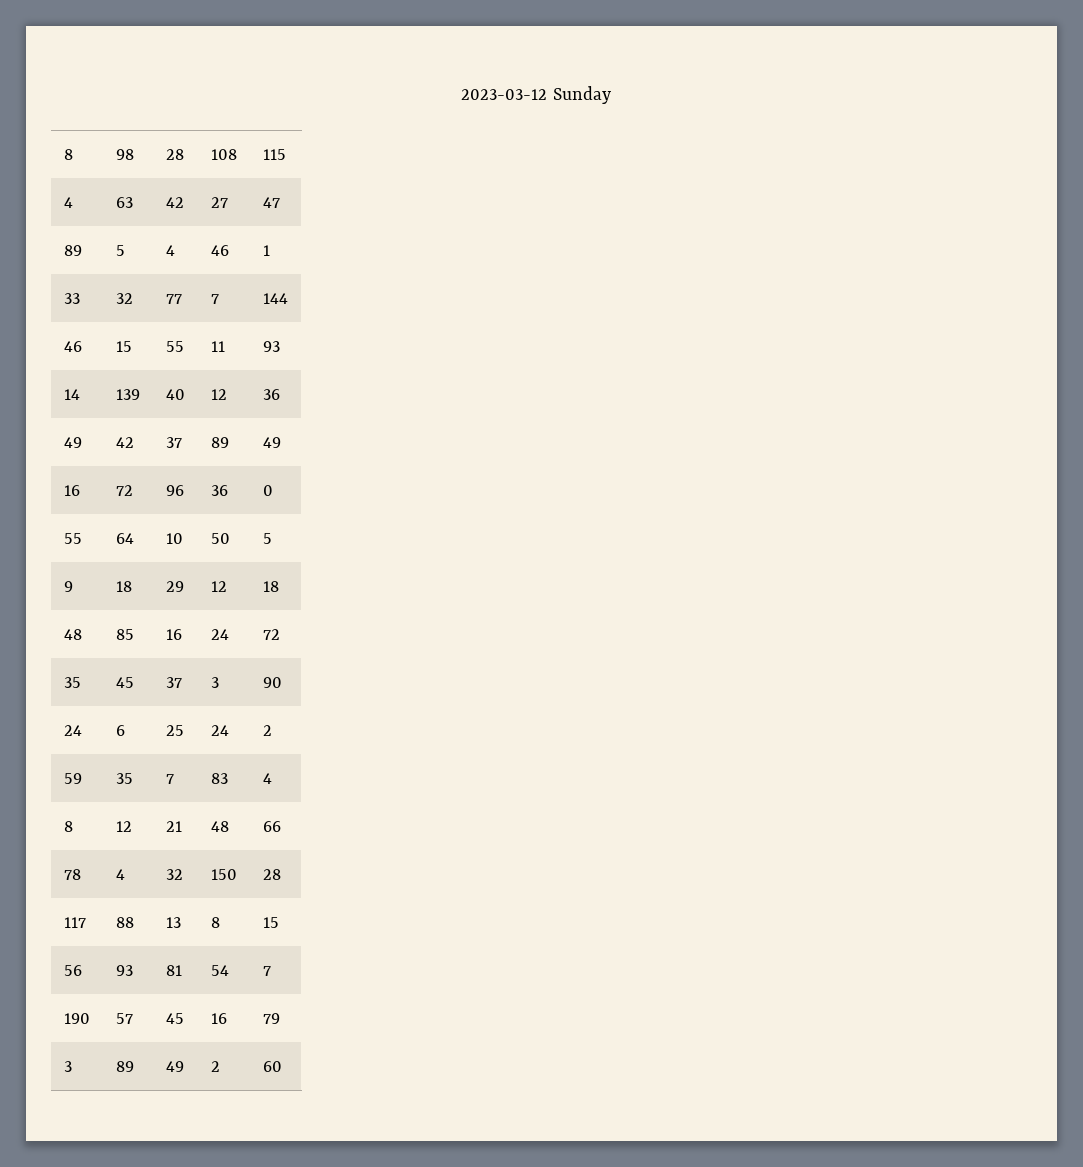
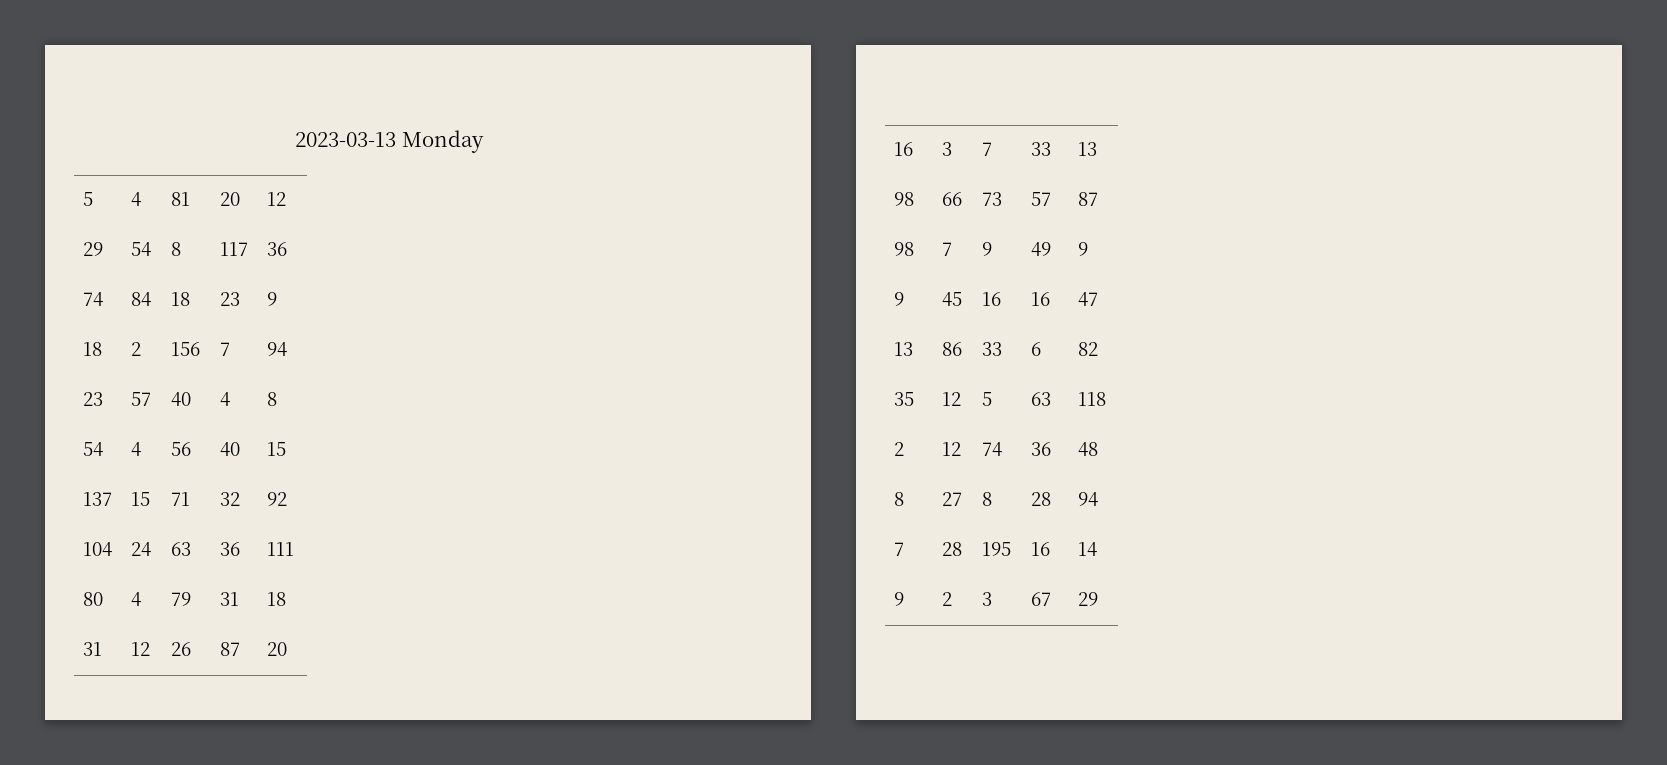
- 2023-03-12 Sunday
- 8 | 98 | 28 | 108 | 115
- 4 | 63 | 42 | 27 | 47
- 89 | 5 | 4 | 46 | 1
- 33 | 32 | 77 | 7 | 144
- 46 | 15 | 55 | 11 | 93
- 14 | 139 | 40 | 12 | 36
- 49 | 42 | 37 | 89 | 49
- 16 | 72 | 96 | 36 | 0
- 55 | 64 | 10 | 50 | 5
- 9 | 18 | 29 | 12 | 18
- 48 | 85 | 16 | 24 | 72
- 35 | 45 | 37 | 3 | 90
- 24 | 6 | 25 | 24 | 2
- 59 | 35 | 7 | 83 | 4
- 8 | 12 | 21 | 48 | 66
- 78 | 4 | 32 | 150 | 28
- 117 | 88 | 13 | 8 | 15
- 56 | 93 | 81 | 54 | 7
- 190 | 57 | 45 | 16 | 79
- 3 | 89 | 49 | 2 | 60
+ 2023-03-13 Monday
+ 5 | 4 | 81 | 20 | 12
+ 29 | 54 | 8 | 117 | 36
+ 74 | 84 | 18 | 23 | 9
+ 18 | 2 | 156 | 7 | 94
+ 23 | 57 | 40 | 4 | 8
+ 54 | 4 | 56 | 40 | 15
+ 137 | 15 | 71 | 32 | 92
+ 104 | 24 | 63 | 36 | 111
+ 80 | 4 | 79 | 31 | 18
+ 31 | 12 | 26 | 87 | 20
+ 16 | 3 | 7 | 33 | 13
+ 98 | 66 | 73 | 57 | 87
+ 98 | 7 | 9 | 49 | 9
+ 9 | 45 | 16 | 16 | 47
+ 13 | 86 | 33 | 6 | 82
+ 35 | 12 | 5 | 63 | 118
+ 2 | 12 | 74 | 36 | 48
+ 8 | 27 | 8 | 28 | 94
+ 7 | 28 | 195 | 16 | 14
+ 9 | 2 | 3 | 67 | 29

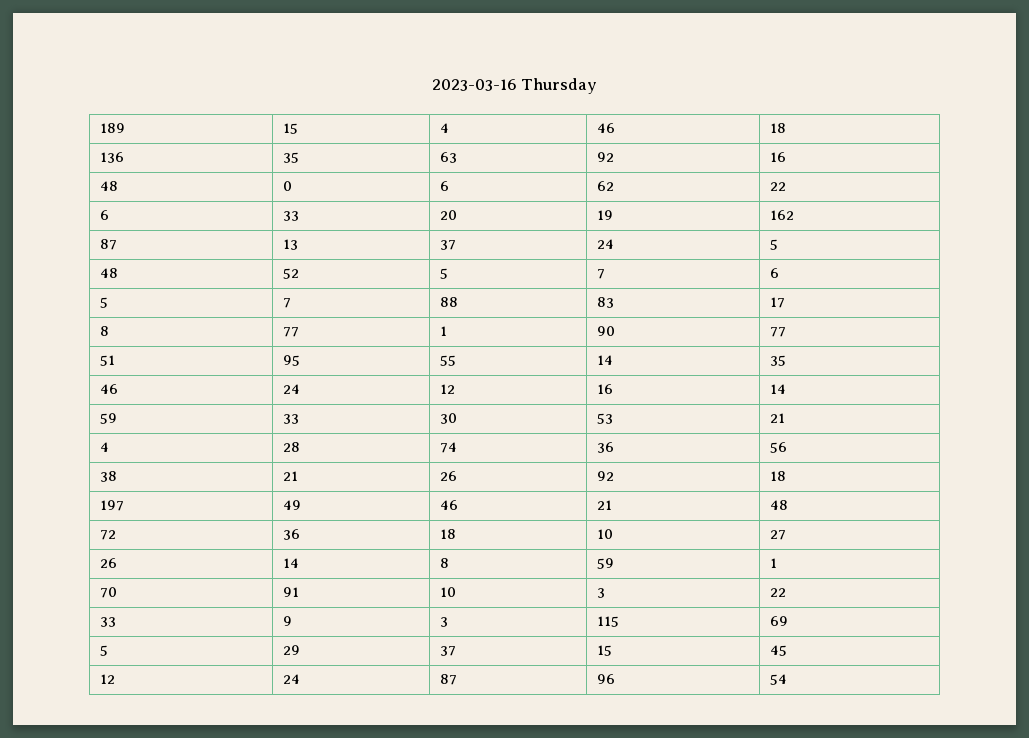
- 2023-03-13 Monday
- 5 | 4 | 81 | 20 | 12
- 29 | 54 | 8 | 117 | 36
- 74 | 84 | 18 | 23 | 9
- 18 | 2 | 156 | 7 | 94
- 23 | 57 | 40 | 4 | 8
- 54 | 4 | 56 | 40 | 15
- 137 | 15 | 71 | 32 | 92
- 104 | 24 | 63 | 36 | 111
- 80 | 4 | 79 | 31 | 18
- 31 | 12 | 26 | 87 | 20
- 16 | 3 | 7 | 33 | 13
- 98 | 66 | 73 | 57 | 87
- 98 | 7 | 9 | 49 | 9
- 9 | 45 | 16 | 16 | 47
- 13 | 86 | 33 | 6 | 82
- 35 | 12 | 5 | 63 | 118
- 2 | 12 | 74 | 36 | 48
- 8 | 27 | 8 | 28 | 94
- 7 | 28 | 195 | 16 | 14
- 9 | 2 | 3 | 67 | 29
+ 2023-03-16 Thursday
+ 189 | 15 | 4 | 46 | 18
+ 136 | 35 | 63 | 92 | 16
+ 48 | 0 | 6 | 62 | 22
+ 6 | 33 | 20 | 19 | 162
+ 87 | 13 | 37 | 24 | 5
+ 48 | 52 | 5 | 7 | 6
+ 5 | 7 | 88 | 83 | 17
+ 8 | 77 | 1 | 90 | 77
+ 51 | 95 | 55 | 14 | 35
+ 46 | 24 | 12 | 16 | 14
+ 59 | 33 | 30 | 53 | 21
+ 4 | 28 | 74 | 36 | 56
+ 38 | 21 | 26 | 92 | 18
+ 197 | 49 | 46 | 21 | 48
+ 72 | 36 | 18 | 10 | 27
+ 26 | 14 | 8 | 59 | 1
+ 70 | 91 | 10 | 3 | 22
+ 33 | 9 | 3 | 115 | 69
+ 5 | 29 | 37 | 15 | 45
+ 12 | 24 | 87 | 96 | 54

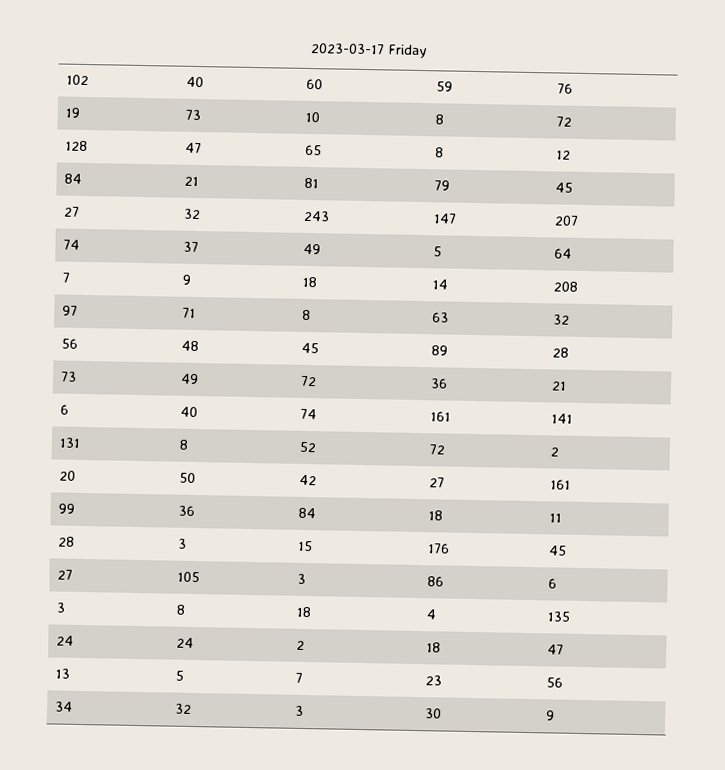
- 2023-03-16 Thursday
- 189 | 15 | 4 | 46 | 18
- 136 | 35 | 63 | 92 | 16
- 48 | 0 | 6 | 62 | 22
- 6 | 33 | 20 | 19 | 162
- 87 | 13 | 37 | 24 | 5
- 48 | 52 | 5 | 7 | 6
- 5 | 7 | 88 | 83 | 17
- 8 | 77 | 1 | 90 | 77
- 51 | 95 | 55 | 14 | 35
- 46 | 24 | 12 | 16 | 14
- 59 | 33 | 30 | 53 | 21
- 4 | 28 | 74 | 36 | 56
- 38 | 21 | 26 | 92 | 18
- 197 | 49 | 46 | 21 | 48
- 72 | 36 | 18 | 10 | 27
- 26 | 14 | 8 | 59 | 1
- 70 | 91 | 10 | 3 | 22
- 33 | 9 | 3 | 115 | 69
- 5 | 29 | 37 | 15 | 45
- 12 | 24 | 87 | 96 | 54
+ 2023-03-17 Friday
+ 102 | 40 | 60 | 59 | 76
+ 19 | 73 | 10 | 8 | 72
+ 128 | 47 | 65 | 8 | 12
+ 84 | 21 | 81 | 79 | 45
+ 27 | 32 | 243 | 147 | 207
+ 74 | 37 | 49 | 5 | 64
+ 7 | 9 | 18 | 14 | 208
+ 97 | 71 | 8 | 63 | 32
+ 56 | 48 | 45 | 89 | 28
+ 73 | 49 | 72 | 36 | 21
+ 6 | 40 | 74 | 161 | 141
+ 131 | 8 | 52 | 72 | 2
+ 20 | 50 | 42 | 27 | 161
+ 99 | 36 | 84 | 18 | 11
+ 28 | 3 | 15 | 176 | 45
+ 27 | 105 | 3 | 86 | 6
+ 3 | 8 | 18 | 4 | 135
+ 24 | 24 | 2 | 18 | 47
+ 13 | 5 | 7 | 23 | 56
+ 34 | 32 | 3 | 30 | 9

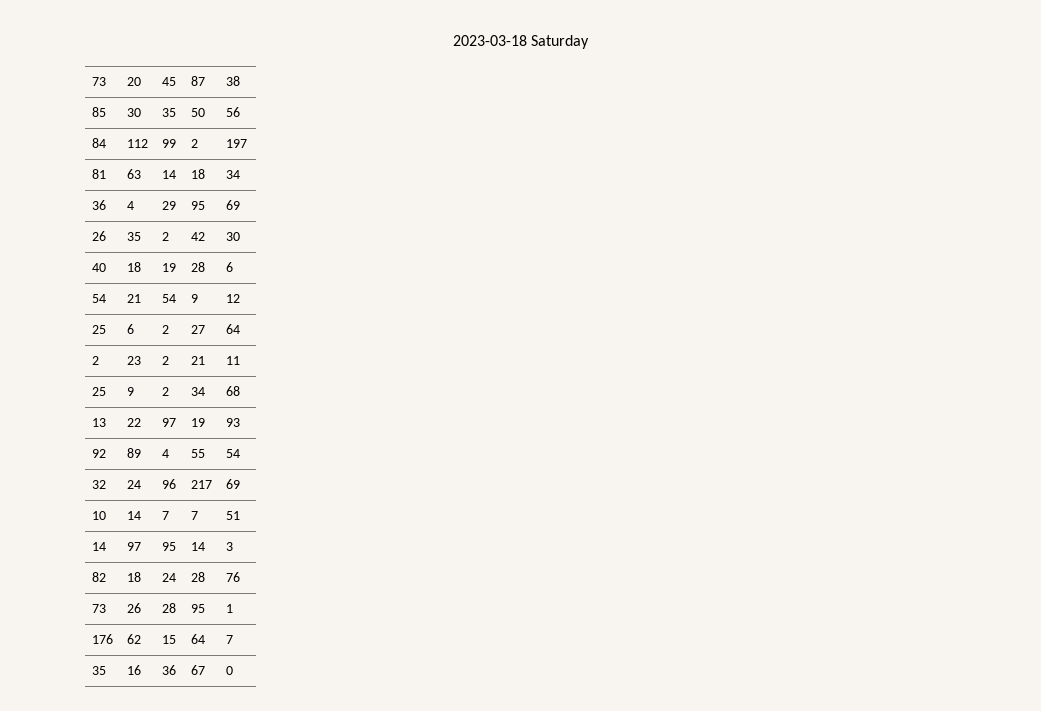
- 2023-03-17 Friday
- 102 | 40 | 60 | 59 | 76
+ 2023-03-18 Saturday
+ 73 | 20 | 45 | 87 | 38
+ 85 | 30 | 35 | 50 | 56
+ 84 | 112 | 99 | 2 | 197
+ 81 | 63 | 14 | 18 | 34
+ 36 | 4 | 29 | 95 | 69
+ 26 | 35 | 2 | 42 | 30
+ 40 | 18 | 19 | 28 | 6
+ 54 | 21 | 54 | 9 | 12
+ 25 | 6 | 2 | 27 | 64
+ 2 | 23 | 2 | 21 | 11
+ 25 | 9 | 2 | 34 | 68
+ 13 | 22 | 97 | 19 | 93
+ 92 | 89 | 4 | 55 | 54
+ 32 | 24 | 96 | 217 | 69
+ 10 | 14 | 7 | 7 | 51
+ 14 | 97 | 95 | 14 | 3
+ 82 | 18 | 24 | 28 | 76
- 19 | 73 | 10 | 8 | 72
- 128 | 47 | 65 | 8 | 12
- 84 | 21 | 81 | 79 | 45
- 27 | 32 | 243 | 147 | 207
- 74 | 37 | 49 | 5 | 64
- 7 | 9 | 18 | 14 | 208
- 97 | 71 | 8 | 63 | 32
- 56 | 48 | 45 | 89 | 28
- 73 | 49 | 72 | 36 | 21
- 6 | 40 | 74 | 161 | 141
- 131 | 8 | 52 | 72 | 2
- 20 | 50 | 42 | 27 | 161
- 99 | 36 | 84 | 18 | 11
- 28 | 3 | 15 | 176 | 45
- 27 | 105 | 3 | 86 | 6
- 3 | 8 | 18 | 4 | 135
- 24 | 24 | 2 | 18 | 47
- 13 | 5 | 7 | 23 | 56
- 34 | 32 | 3 | 30 | 9
+ 73 | 26 | 28 | 95 | 1
+ 176 | 62 | 15 | 64 | 7
+ 35 | 16 | 36 | 67 | 0

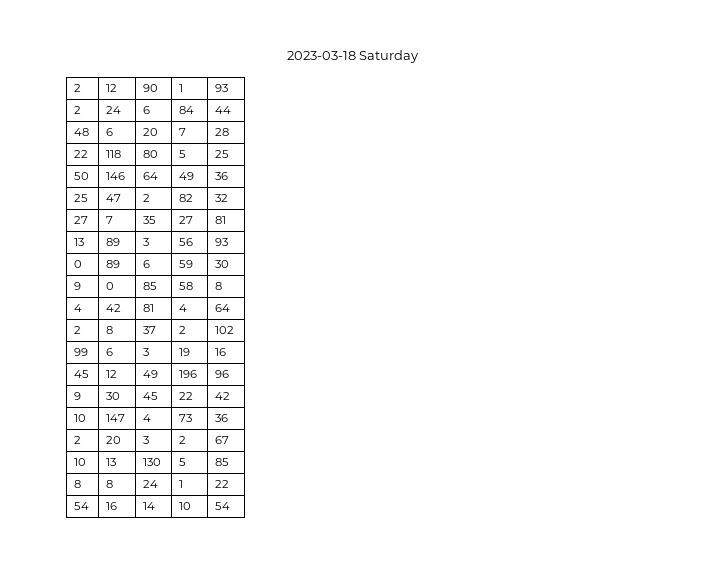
- 73 | 20 | 45 | 87 | 38
- 85 | 30 | 35 | 50 | 56
- 84 | 112 | 99 | 2 | 197
- 81 | 63 | 14 | 18 | 34
- 36 | 4 | 29 | 95 | 69
- 26 | 35 | 2 | 42 | 30
- 40 | 18 | 19 | 28 | 6
- 54 | 21 | 54 | 9 | 12
- 25 | 6 | 2 | 27 | 64
+ 2 | 12 | 90 | 1 | 93
+ 2 | 24 | 6 | 84 | 44
+ 48 | 6 | 20 | 7 | 28
+ 22 | 118 | 80 | 5 | 25
+ 50 | 146 | 64 | 49 | 36
+ 25 | 47 | 2 | 82 | 32
+ 27 | 7 | 35 | 27 | 81
+ 13 | 89 | 3 | 56 | 93
+ 0 | 89 | 6 | 59 | 30
+ 9 | 0 | 85 | 58 | 8
+ 4 | 42 | 81 | 4 | 64
- 2 | 23 | 2 | 21 | 11
- 25 | 9 | 2 | 34 | 68
- 13 | 22 | 97 | 19 | 93
- 92 | 89 | 4 | 55 | 54
- 32 | 24 | 96 | 217 | 69
- 10 | 14 | 7 | 7 | 51
- 14 | 97 | 95 | 14 | 3
- 82 | 18 | 24 | 28 | 76
- 73 | 26 | 28 | 95 | 1
- 176 | 62 | 15 | 64 | 7
- 35 | 16 | 36 | 67 | 0
+ 2 | 8 | 37 | 2 | 102
+ 99 | 6 | 3 | 19 | 16
+ 45 | 12 | 49 | 196 | 96
+ 9 | 30 | 45 | 22 | 42
+ 10 | 147 | 4 | 73 | 36
+ 2 | 20 | 3 | 2 | 67
+ 10 | 13 | 130 | 5 | 85
+ 8 | 8 | 24 | 1 | 22
+ 54 | 16 | 14 | 10 | 54

